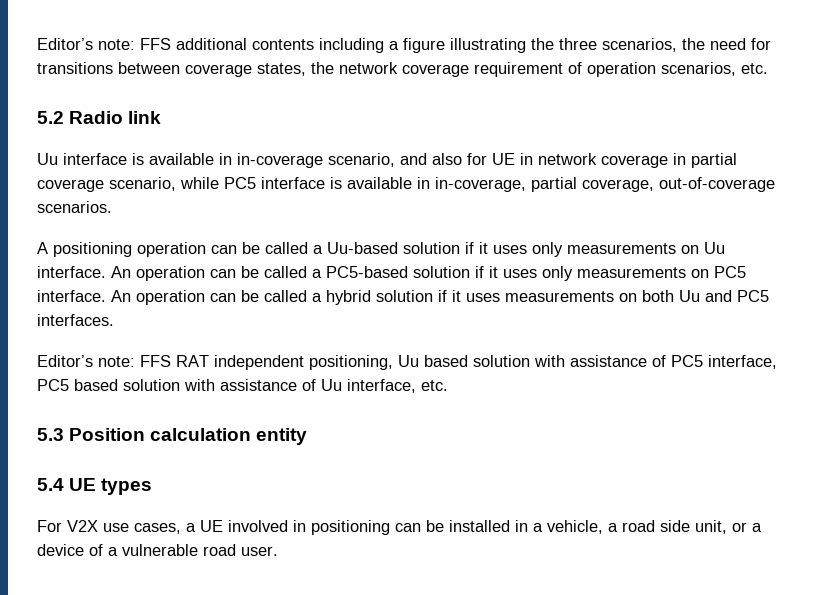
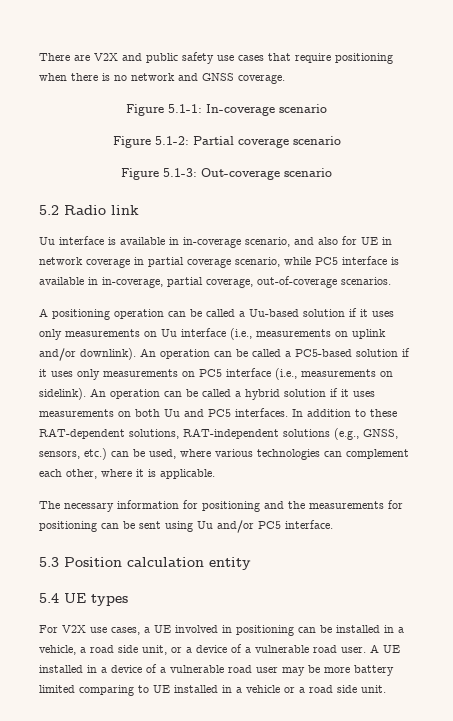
- Editor’s note: FFS additional contents including a figure illustrating the three scenarios, the need for transitions between coverage states, the network coverage requirement of operation scenarios, etc.
+ There are V2X and public safety use cases that require positioning when there is no network and GNSS coverage.
+ Figure 5.1-1: In-coverage scenario
+ Figure 5.1-2: Partial coverage scenario
+ Figure 5.1-3: Out-coverage scenario
- A positioning operation can be called a Uu-based solution if it uses only measurements on Uu interface.
+ A positioning operation can be called a Uu-based solution if it uses only measurements on Uu interface (i.e., measurements on uplink and/or downlink).
- An operation can be called a PC5-based solution if it uses only measurements on PC5 interface.
+ An operation can be called a PC5-based solution if it uses only measurements on PC5 interface (i.e., measurements on sidelink).
- An operation can be called a hybrid solution if it uses measurements on both Uu and PC5 interfaces.
- Editor’s note: FFS RAT independent positioning, Uu based solution with assistance of PC5 interface, PC5 based solution with assistance of Uu interface, etc.
+ An operation can be called a hybrid solution if it uses measurements on both Uu and PC5 interfaces. In addition to these RAT-dependent solutions, RAT-independent solutions (e.g., GNSS, sensors, etc.) can be used, where various technologies can complement each other, where it is applicable.
+ The necessary information for positioning and the measurements for positioning can be sent using Uu and/or PC5 interface.
+ A UE installed in a device of a vulnerable road user may be more battery limited comparing to UE installed in a vehicle or a road side unit.

